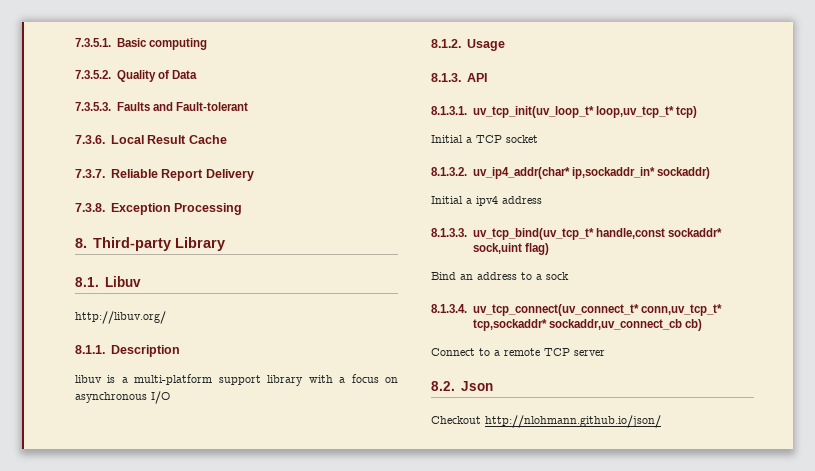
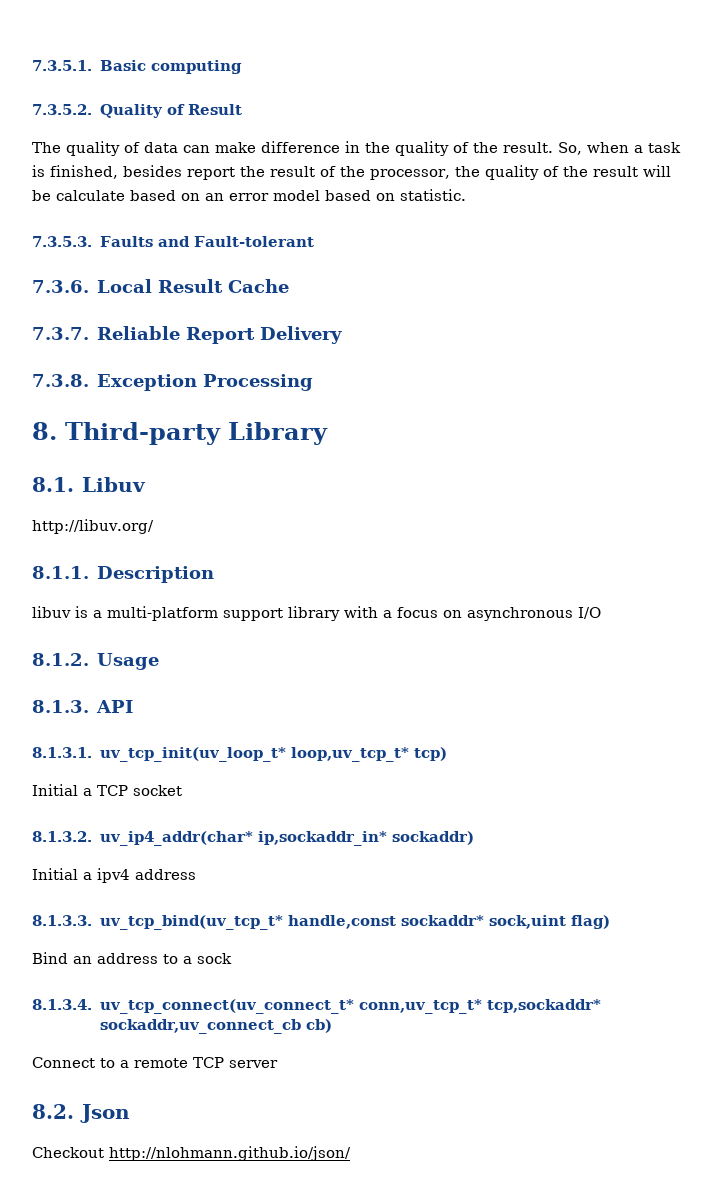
- 7.3.5.2. Quality of Data
+ 7.3.5.2. Quality of Result
+ The quality of data can make difference in the quality of the result. So, when a task is finished, besides report the result of the processor, the quality of the result will be calculate based on an error model based on statistic.

